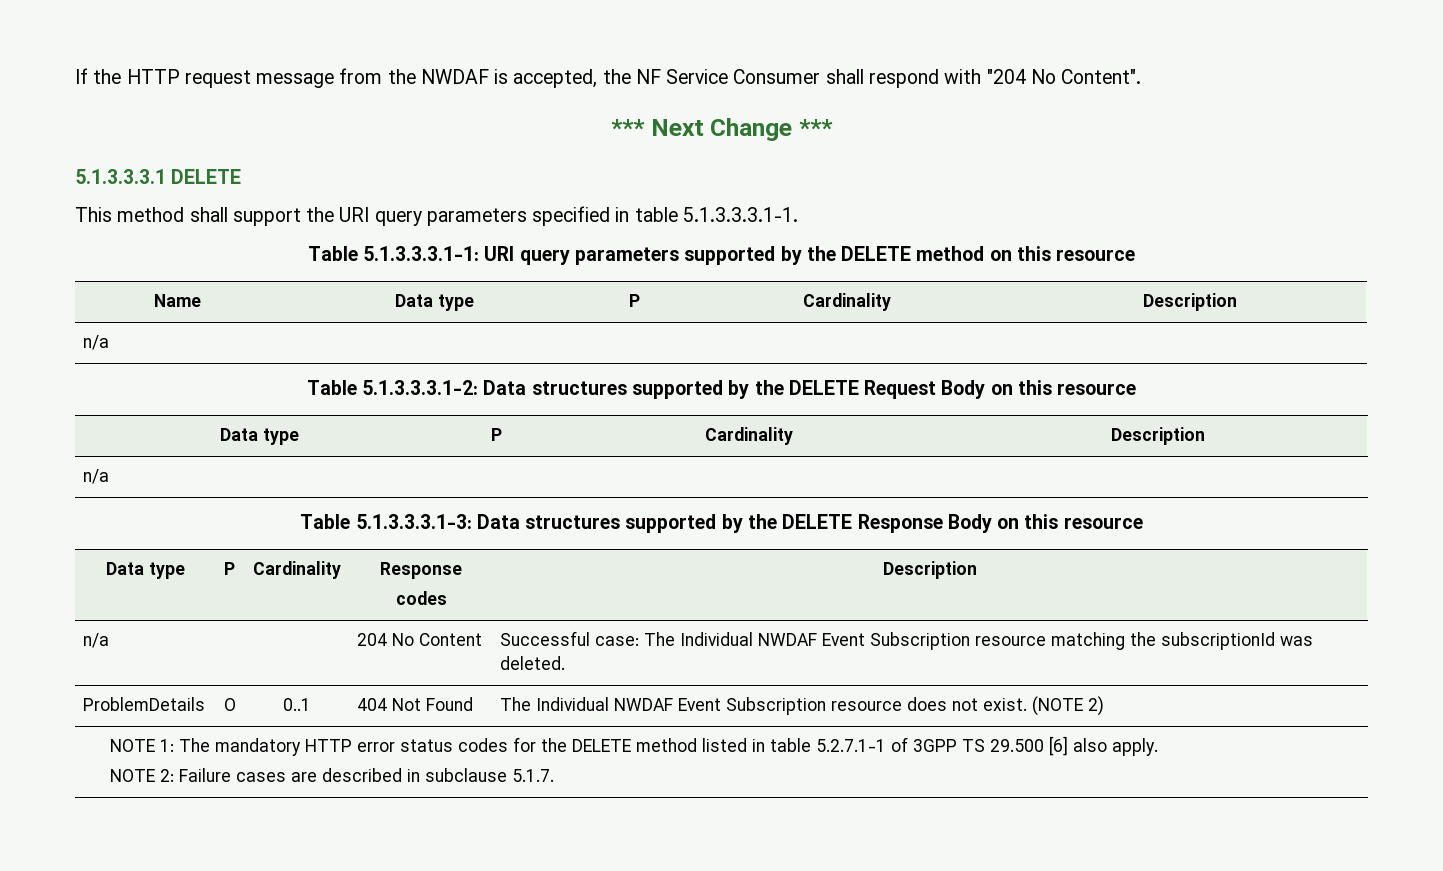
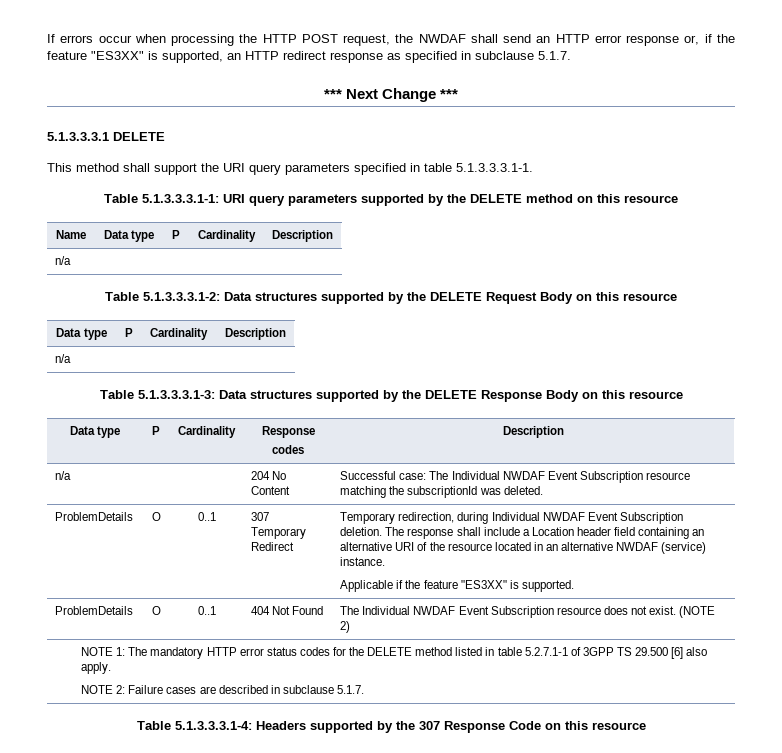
- If the HTTP request message from the NWDAF is accepted, the NF Service Consumer shall respond with "204 No Content".
+ If errors occur when processing the HTTP POST request, the NWDAF shall send an HTTP error response or, if the feature "ES3XX" is supported, an HTTP redirect response as specified in subclause 5.1.7.
+ ProblemDetails | O | 0..1 | 307 Temporary Redirect | Temporary redirection, during Individual NWDAF Event Subscription deletion. The response shall include a Location header field containing an alternative URI of the resource located in an alternative NWDAF (service) instance.
+ Applicable if the feature "ES3XX" is supported.
+ Table 5.1.3.3.3.1-4: Headers supported by the 307 Response Code on this resource

